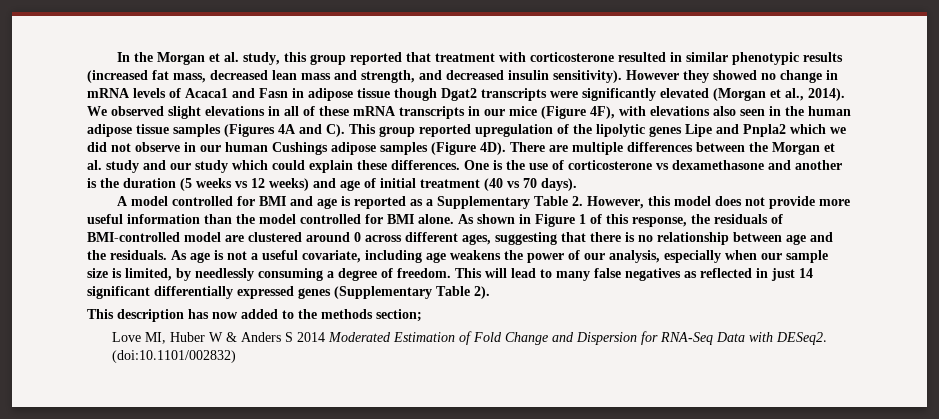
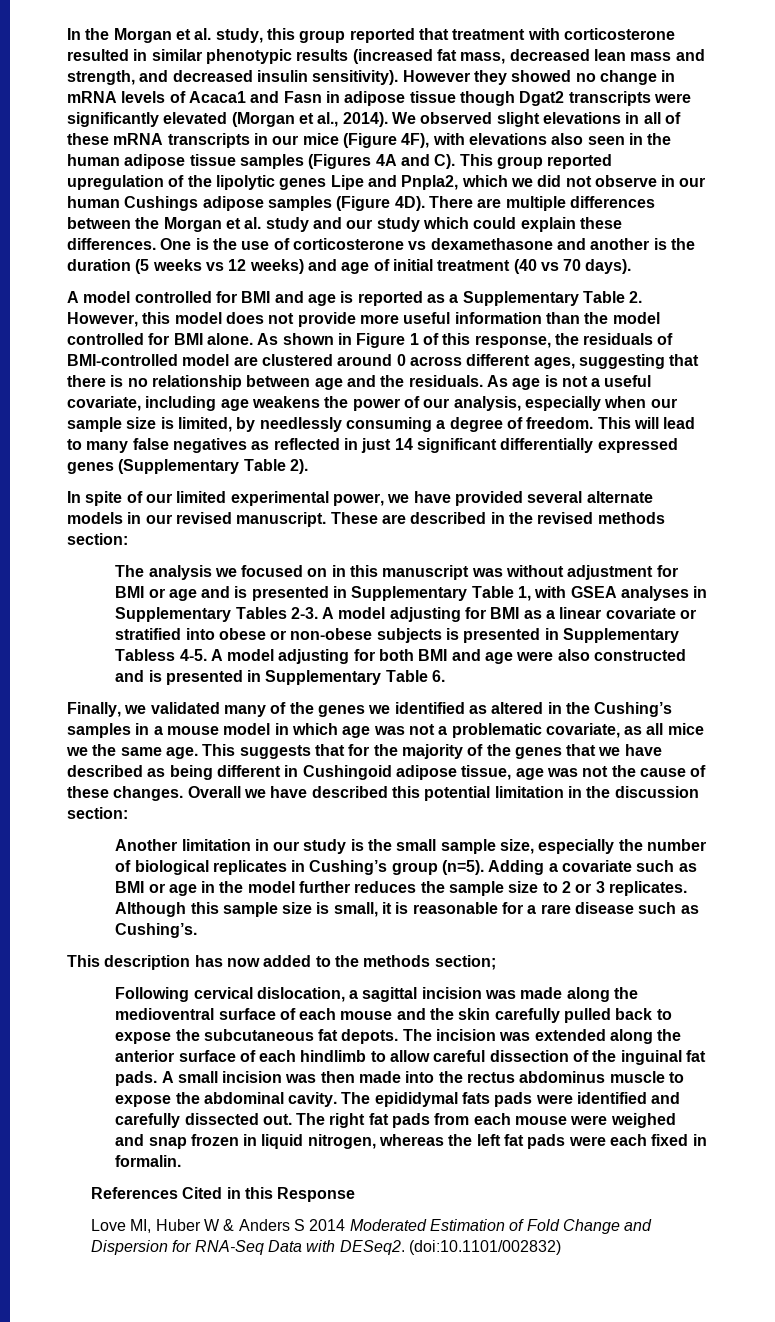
- We observed slight elevations in all of these mRNA transcripts in our mice (Figure 4F), with elevations also seen in the human adipose tissue samples (Figures 4A and C). This group reported upregulation of the lipolytic genes Lipe and Pnpla2 which we did not observe in our human Cushings adipose samples (Figure 4D).
+ We observed slight elevations in all of these mRNA transcripts in our mice (Figure 4F), with elevations also seen in the human adipose tissue samples (Figures 4A and C). This group reported upregulation of the lipolytic genes Lipe and Pnpla2, which we did not observe in our human Cushings adipose samples (Figure 4D).
+ In spite of our limited experimental power, we have provided several alternate models in our revised manuscript. These are described in the revised methods section:
+ The analysis we focused on in this manuscript was without adjustment for BMI or age and is presented in Supplementary Table 1, with GSEA analyses in Supplementary Tables 2-3. A model adjusting for BMI as a linear covariate or stratified into obese or non-obese subjects is presented in Supplementary Tabless 4-5. A model adjusting for both BMI and age were also constructed and is presented in Supplementary Table 6.
+ Finally, we validated many of the genes we identified as altered in the Cushing’s samples in a mouse model in which age was not a problematic covariate, as all mice we the same age. This suggests that for the majority of the genes that we have described as being different in Cushingoid adipose tissue, age was not the cause of these changes. Overall we have described this potential limitation in the discussion section:
+ Another limitation in our study is the small sample size, especially the number of biological replicates in Cushing’s group (n=5). Adding a covariate such as BMI or age in the model further reduces the sample size to 2 or 3 replicates. Although this sample size is small, it is reasonable for a rare disease such as Cushing’s.
+ Following cervical dislocation, a sagittal incision was made along the medioventral surface of each mouse and the skin carefully pulled back to expose the subcutaneous fat depots. The incision was extended along the anterior surface of each hindlimb to allow careful dissection of the inguinal fat pads. A small incision was then made into the rectus abdominus muscle to expose the abdominal cavity. The epididymal fats pads were identified and carefully dissected out. The right fat pads from each mouse were weighed and snap frozen in liquid nitrogen, whereas the left fat pads were each fixed in formalin.
+ References Cited in this Response

